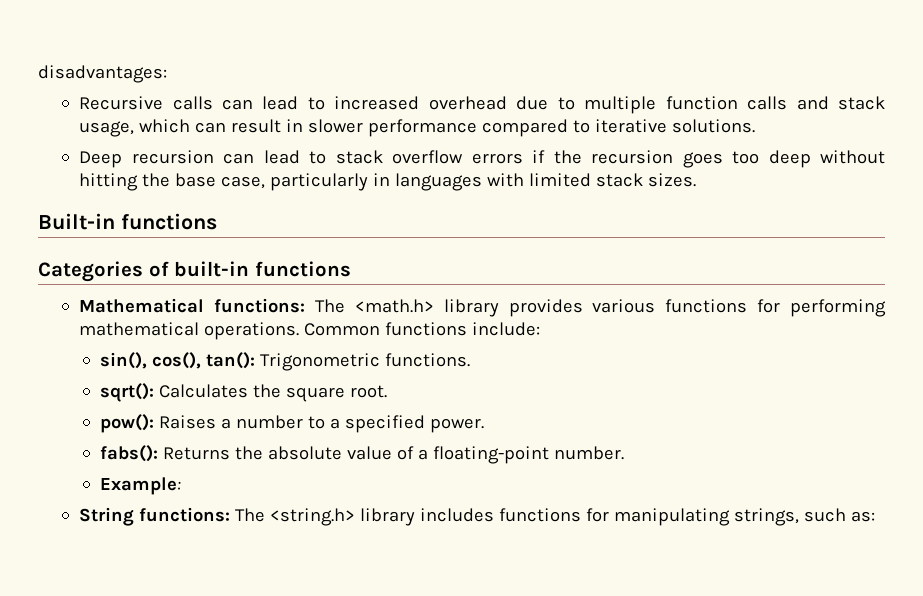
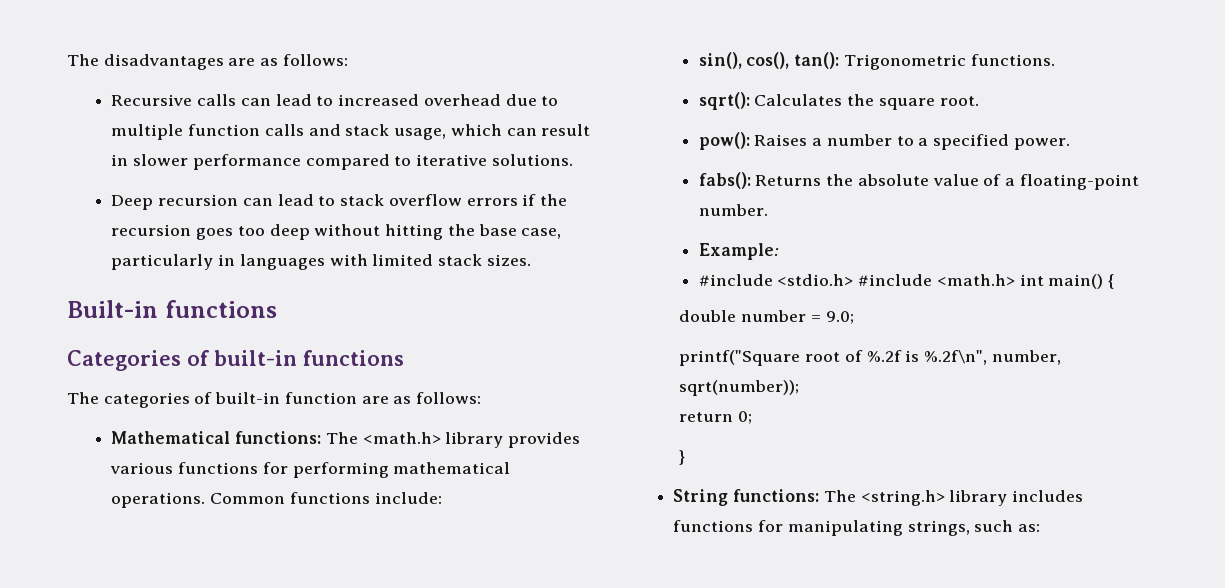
- disadvantages:
+ The disadvantages are as follows:
+ The categories of built-in function are as follows:
+ #include <stdio.h> #include <math.h> int main() {
+ double number = 9.0;
+ printf("Square root of %.2f is %.2f\n", number, sqrt(number));
+ return 0;
+ }

